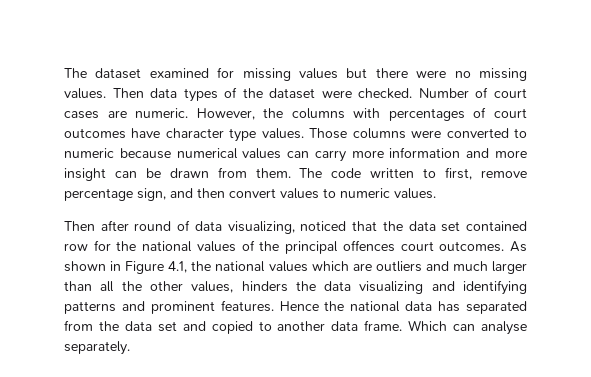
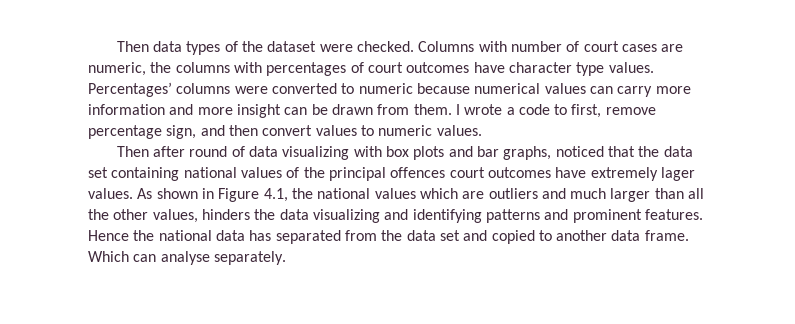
- The dataset examined for missing values but there were no missing values.
- Number of court cases are numeric. However, the columns with percentages of court outcomes have character type values.
+ Columns with number of court cases are numeric, the columns with percentages of court outcomes have character type values.
- Those columns were converted to numeric because numerical values can carry more information and more insight can be drawn from them.
+ Percentages’ columns were converted to numeric because numerical values can carry more information and more insight can be drawn from them.
- The code written to first, remove percentage sign, and then convert values to numeric values.
+ I wrote a code to first, remove percentage sign, and then convert values to numeric values.
- Then after round of data visualizing, noticed that the data set contained row for the national values of the principal offences court outcomes.
+ Then after round of data visualizing with box plots and bar graphs, noticed that the data set containing national values of the principal offences court outcomes have extremely lager values.

